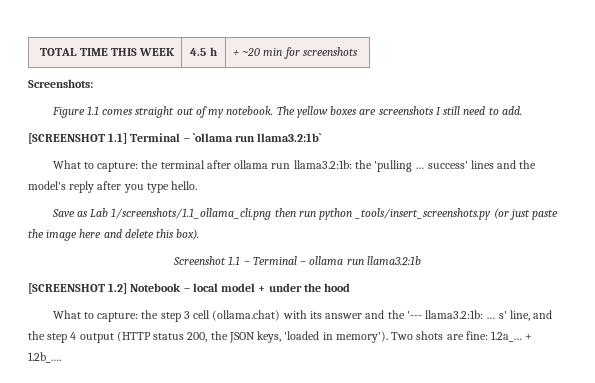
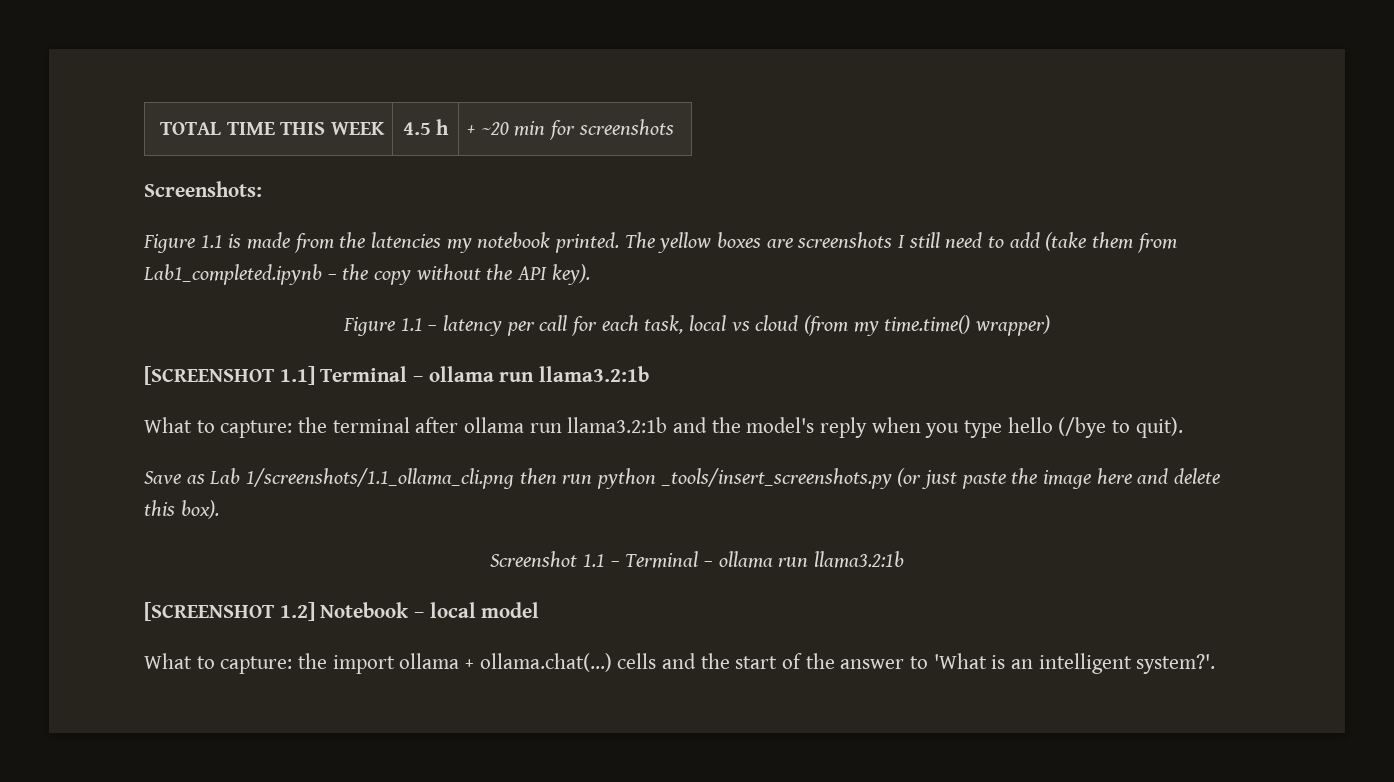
- Figure 1.1 comes straight out of my notebook.
+ Figure 1.1 is made from the latencies my notebook printed.
- The yellow boxes are screenshots I still need to add.
+ The yellow boxes are screenshots I still need to add (take them from Lab1_completed.ipynb – the copy without the API key).
+ Figure 1.1 – latency per call for each task, local vs cloud (from my time.time() wrapper)
- [SCREENSHOT 1.1] Terminal – `ollama run llama3.2:1b`
+ [SCREENSHOT 1.1] Terminal – ollama run llama3.2:1b
- What to capture: the terminal after ollama run llama3.2:1b: the 'pulling … success' lines and the model's reply after you type hello.
+ What to capture: the terminal after ollama run llama3.2:1b and the model's reply when you type hello (/bye to quit).
- [SCREENSHOT 1.2] Notebook – local model + under the hood
- What to capture: the step 3 cell (ollama.chat) with its answer and the '--- llama3.2:1b: … s' line, and the step 4 output (HTTP status 200, the JSON keys, 'loaded in memory'). Two shots are fine: 1.2a_… + 1.2b_….
+ [SCREENSHOT 1.2] Notebook – local model
+ What to capture: the import ollama + ollama.chat(...) cells and the start of the answer to 'What is an intelligent system?'.

